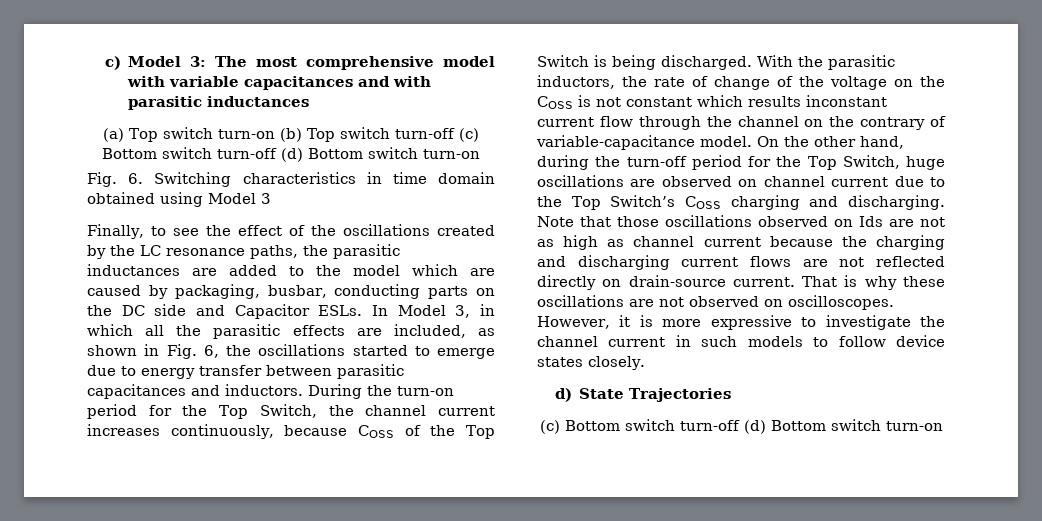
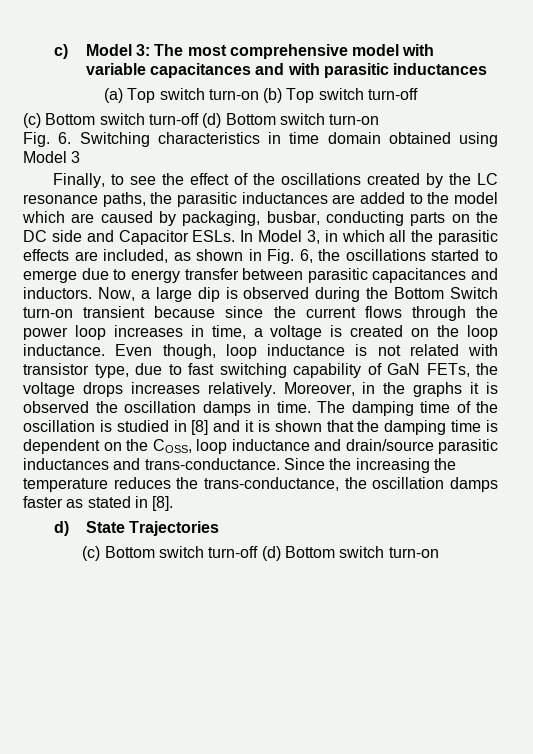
- (a) Top switch turn-on (b) Top switch turn-off (c) Bottom switch turn-off (d) Bottom switch turn-on
+ (a) Top switch turn-on (b) Top switch turn-off
+ (c) Bottom switch turn-off (d) Bottom switch turn-on
- During the turn-on period for the Top Switch, the channel current increases continuously, because COSS of the Top Switch is being discharged. With the parasitic inductors, the rate of change of the voltage on the COSS is not constant which results inconstant current flow through the channel on the contrary of variable-capacitance model. On the other hand, during the turn-off period for the Top Switch, huge oscillations are observed on channel current due to the Top Switch’s COSS charging and discharging. Note that those oscillations observed on Ids are not as high as channel current because the charging and discharging current flows are not reflected directly on drain-source current. That is why these oscillations are not observed on oscilloscopes. However, it is more expressive to investigate the channel current in such models to follow device states closely.
+ Now, a large dip is observed during the Bottom Switch turn-on transient because since the current flows through the power loop increases in time, a voltage is created on the loop inductance. Even though, loop inductance is not related with transistor type, due to fast switching capability of GaN FETs, the voltage drops increases relatively. Moreover, in the graphs it is observed the oscillation damps in time. The damping time of the oscillation is studied in [8] and it is shown that the damping time is dependent on the COSS, loop inductance and drain/source parasitic inductances and trans-conductance. Since the increasing the temperature reduces the trans-conductance, the oscillation damps faster as stated in [8].

